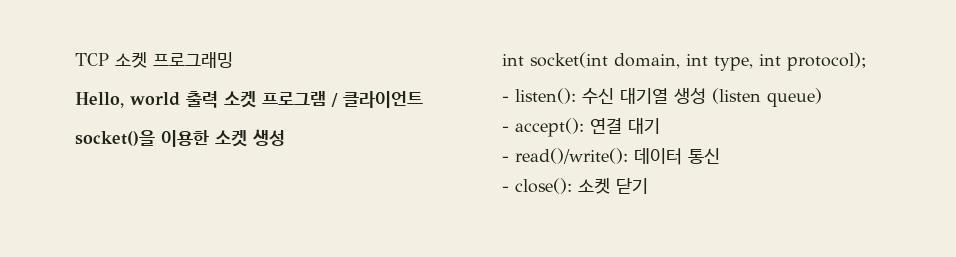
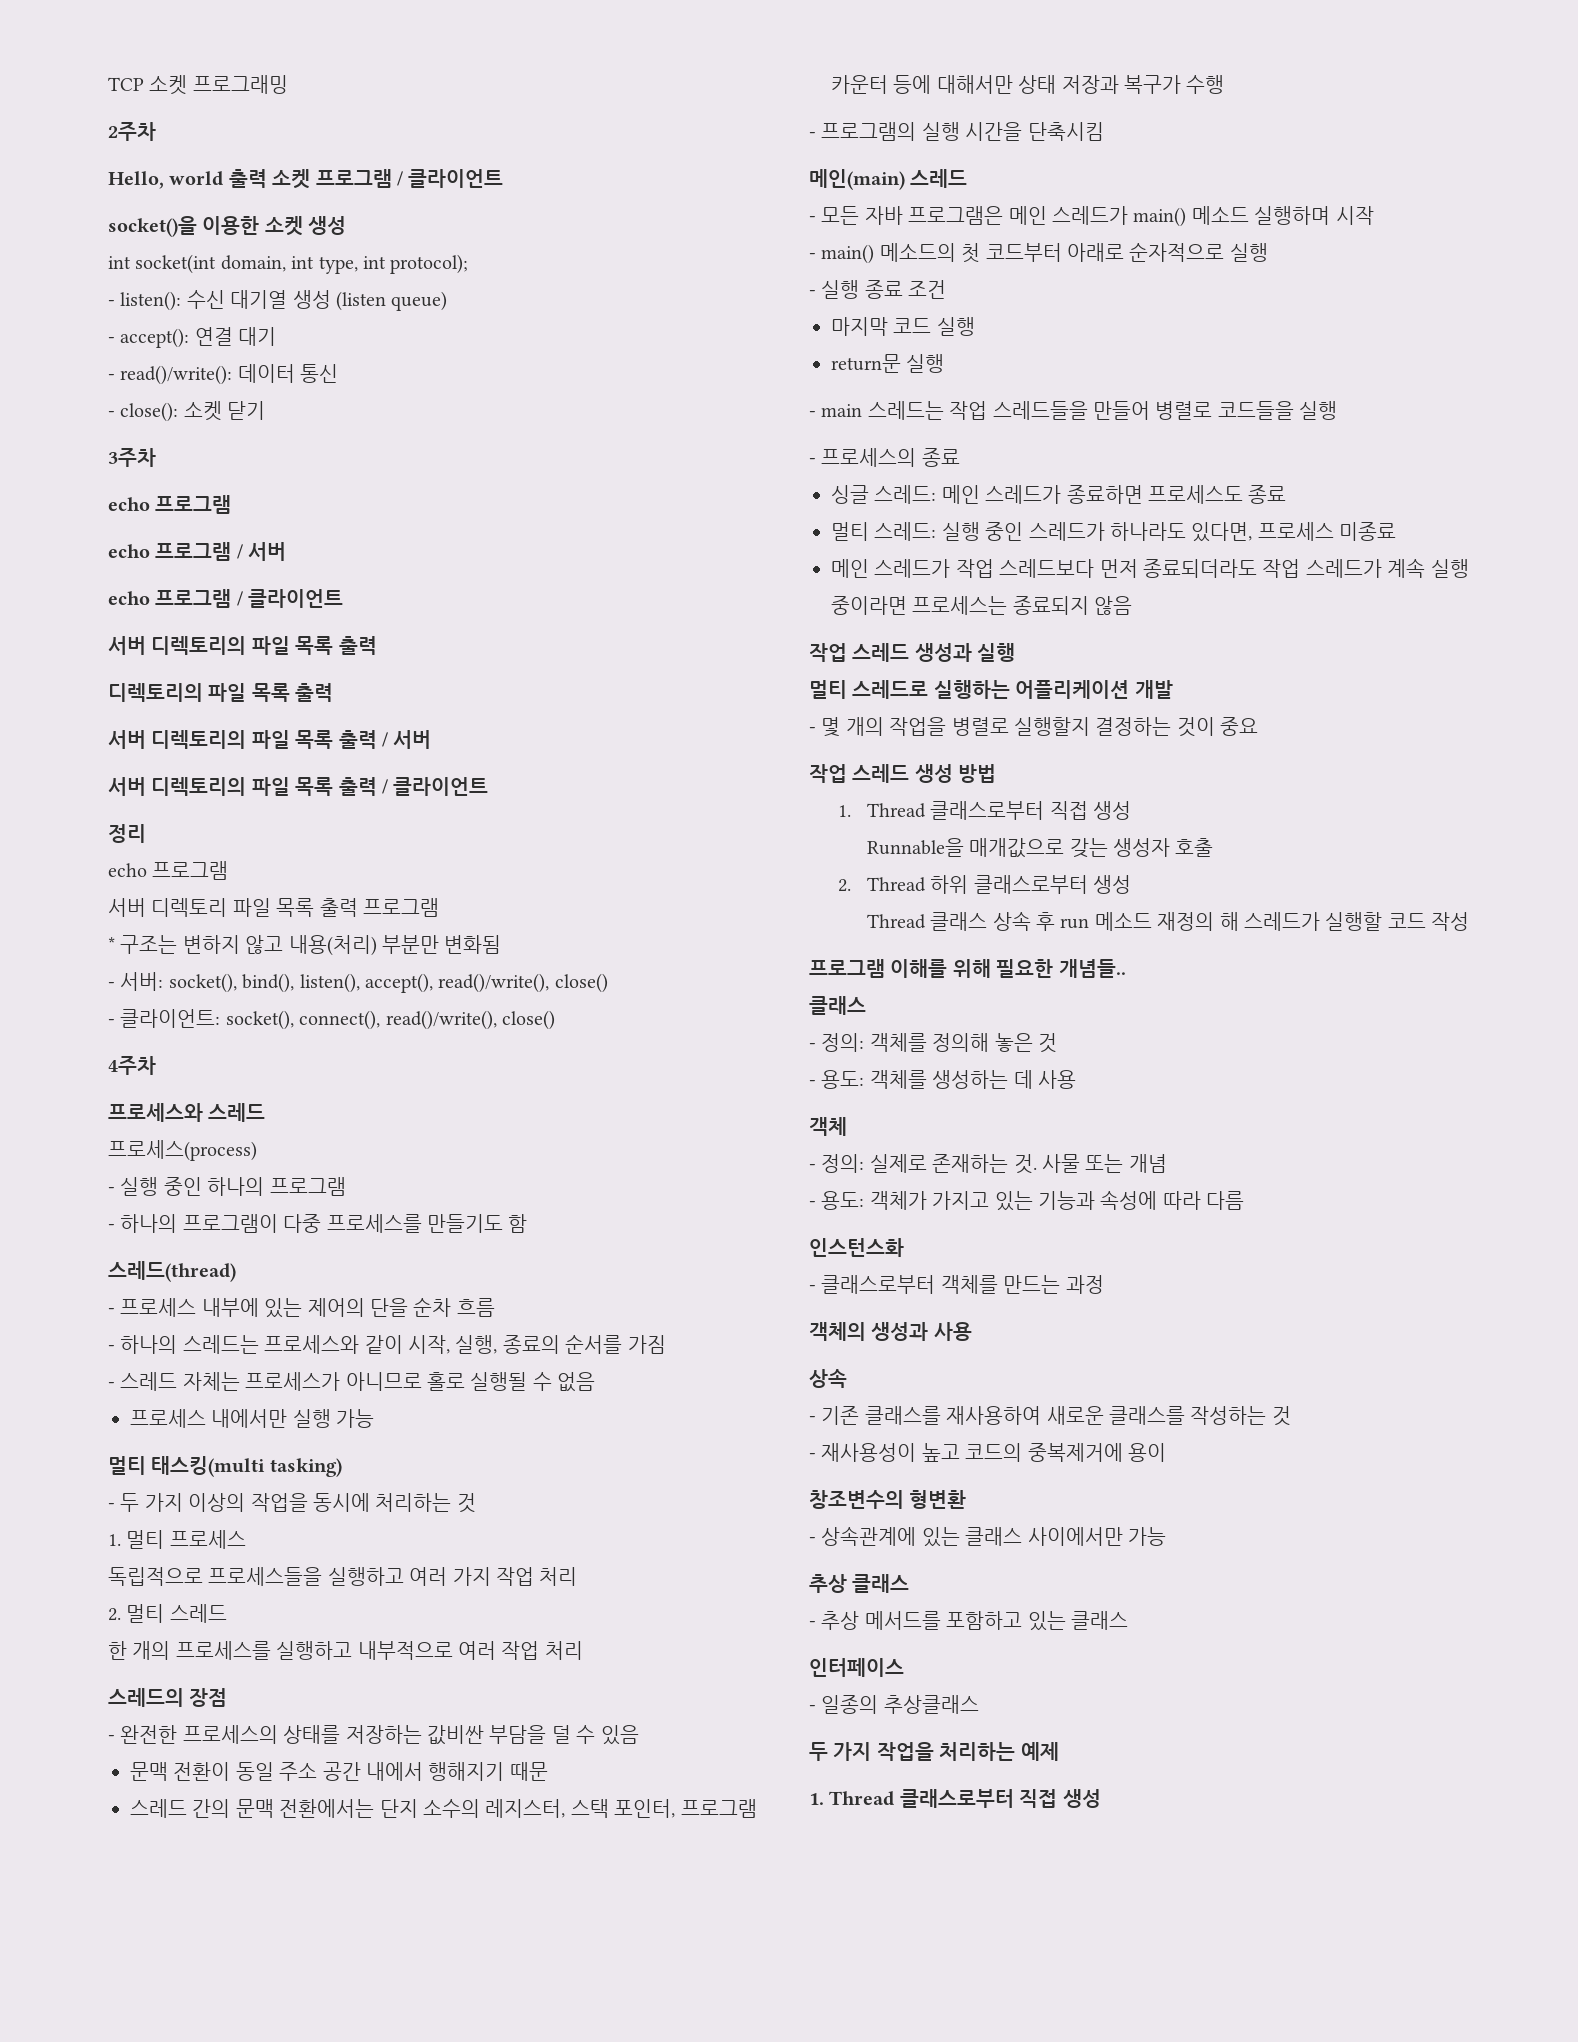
+ 2주차
+ 3주차
+ echo 프로그램
+ echo 프로그램 / 서버
+ echo 프로그램 / 클라이언트
+ 서버 디렉토리의 파일 목록 출력
+ 디렉토리의 파일 목록 출력
+ 서버 디렉토리의 파일 목록 출력 / 서버
+ 서버 디렉토리의 파일 목록 출력 / 클라이언트
+ 정리
+ echo 프로그램
+ 서버 디렉토리 파일 목록 출력 프로그램
+ * 구조는 변하지 않고 내용(처리) 부분만 변화됨
+ - 서버: socket(), bind(), listen(), accept(), read()/write(), close()
+ - 클라이언트: socket(), connect(), read()/write(), close()
+ 4주차
+ 프로세스와 스레드
+ 프로세스(process)
+ - 실행 중인 하나의 프로그램
+ - 하나의 프로그램이 다중 프로세스를 만들기도 함
+ 스레드(thread)
+ - 프로세스 내부에 있는 제어의 단을 순차 흐름
+ - 하나의 스레드는 프로세스와 같이 시작, 실행, 종료의 순서를 가짐
+ - 스레드 자체는 프로세스가 아니므로 홀로 실행될 수 없음
+ 프로세스 내에서만 실행 가능
+ 멀티 태스킹(multi tasking)
+ - 두 가지 이상의 작업을 동시에 처리하는 것
+ 1. 멀티 프로세스
+ 독립적으로 프로세스들을 실행하고 여러 가지 작업 처리
+ 2. 멀티 스레드
+ 한 개의 프로세스를 실행하고 내부적으로 여러 작업 처리
+ 스레드의 장점
+ - 완전한 프로세스의 상태를 저장하는 값비싼 부담을 덜 수 있음
+ 문맥 전환이 동일 주소 공간 내에서 행해지기 때문
+ 스레드 간의 문맥 전환에서는 단지 소수의 레지스터, 스택 포인터, 프로그램 카운터 등에 대해서만 상태 저장과 복구가 수행
+ - 프로그램의 실행 시간을 단축시킴
+ 메인(main) 스레드
+ - 모든 자바 프로그램은 메인 스레드가 main() 메소드 실행하며 시작
+ - main() 메소드의 첫 코드부터 아래로 순자적으로 실행
+ - 실행 종료 조건
+ 마지막 코드 실행
+ return문 실행
+ - main 스레드는 작업 스레드들을 만들어 병렬로 코드들을 실행
+ - 프로세스의 종료
+ 싱글 스레드: 메인 스레드가 종료하면 프로세스도 종료
+ 멀티 스레드: 실행 중인 스레드가 하나라도 있다면, 프로세스 미종료
+ 메인 스레드가 작업 스레드보다 먼저 종료되더라도 작업 스레드가 계속 실행 중이라면 프로세스는 종료되지 않음
+ 작업 스레드 생성과 실행
+ 멀티 스레드로 실행하는 어플리케이션 개발
+ - 몇 개의 작업을 병렬로 실행할지 결정하는 것이 중요
+ 작업 스레드 생성 방법
+ 1. Thread 클래스로부터 직접 생성
+ Runnable을 매개값으로 갖는 생성자 호출
+ 2. Thread 하위 클래스로부터 생성
+ Thread 클래스 상속 후 run 메소드 재정의 해 스레드가 실행할 코드 작성
+ 프로그램 이해를 위해 필요한 개념들..
+ 클래스
+ - 정의: 객체를 정의해 놓은 것
+ - 용도: 객체를 생성하는 데 사용
+ 객체
+ - 정의: 실제로 존재하는 것. 사물 또는 개념
+ - 용도: 객체가 가지고 있는 기능과 속성에 따라 다름
+ 인스턴스화
+ - 클래스로부터 객체를 만드는 과정
+ 객체의 생성과 사용
+ 상속
+ - 기존 클래스를 재사용하여 새로운 클래스를 작성하는 것
+ - 재사용성이 높고 코드의 중복제거에 용이
+ 창조변수의 형변환
+ - 상속관계에 있는 클래스 사이에서만 가능
+ 추상 클래스
+ - 추상 메서드를 포함하고 있는 클래스
+ 인터페이스
+ - 일종의 추상클래스
+ 두 가지 작업을 처리하는 예제
+ 1. Thread 클래스로부터 직접 생성

